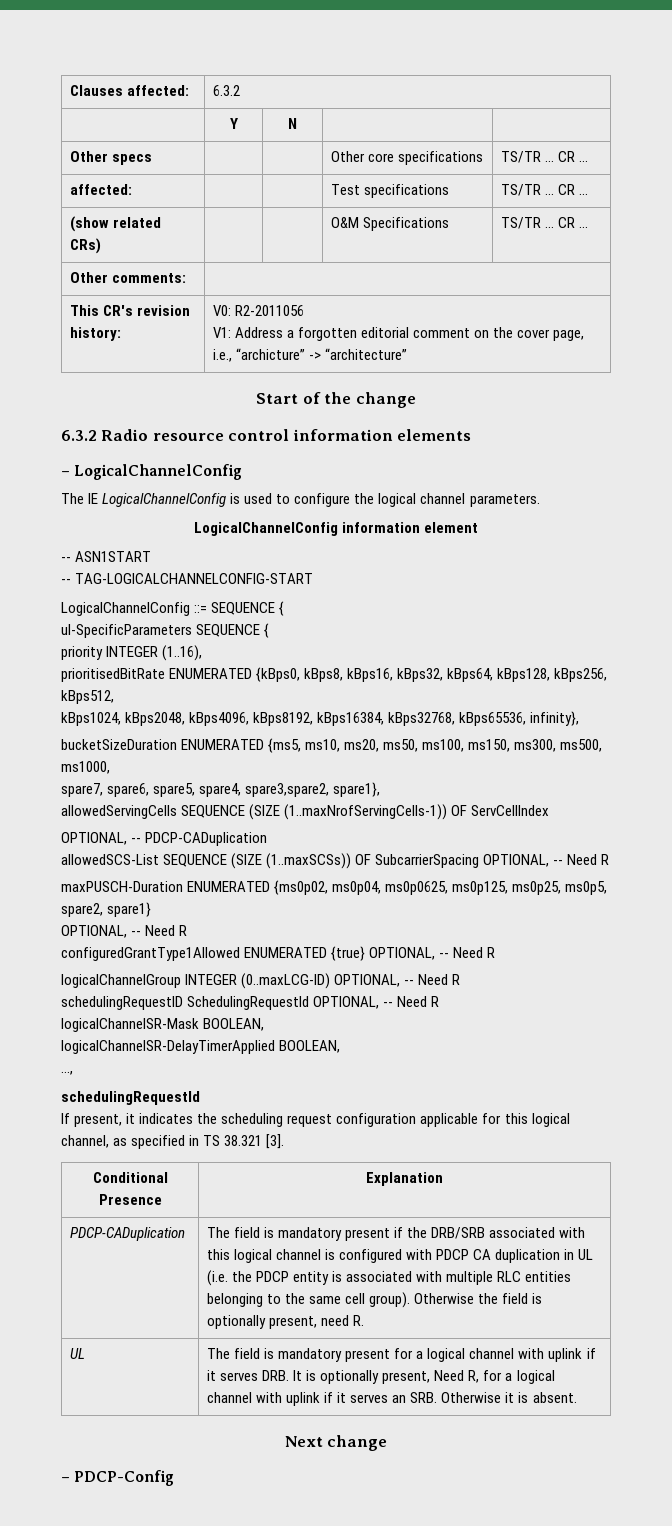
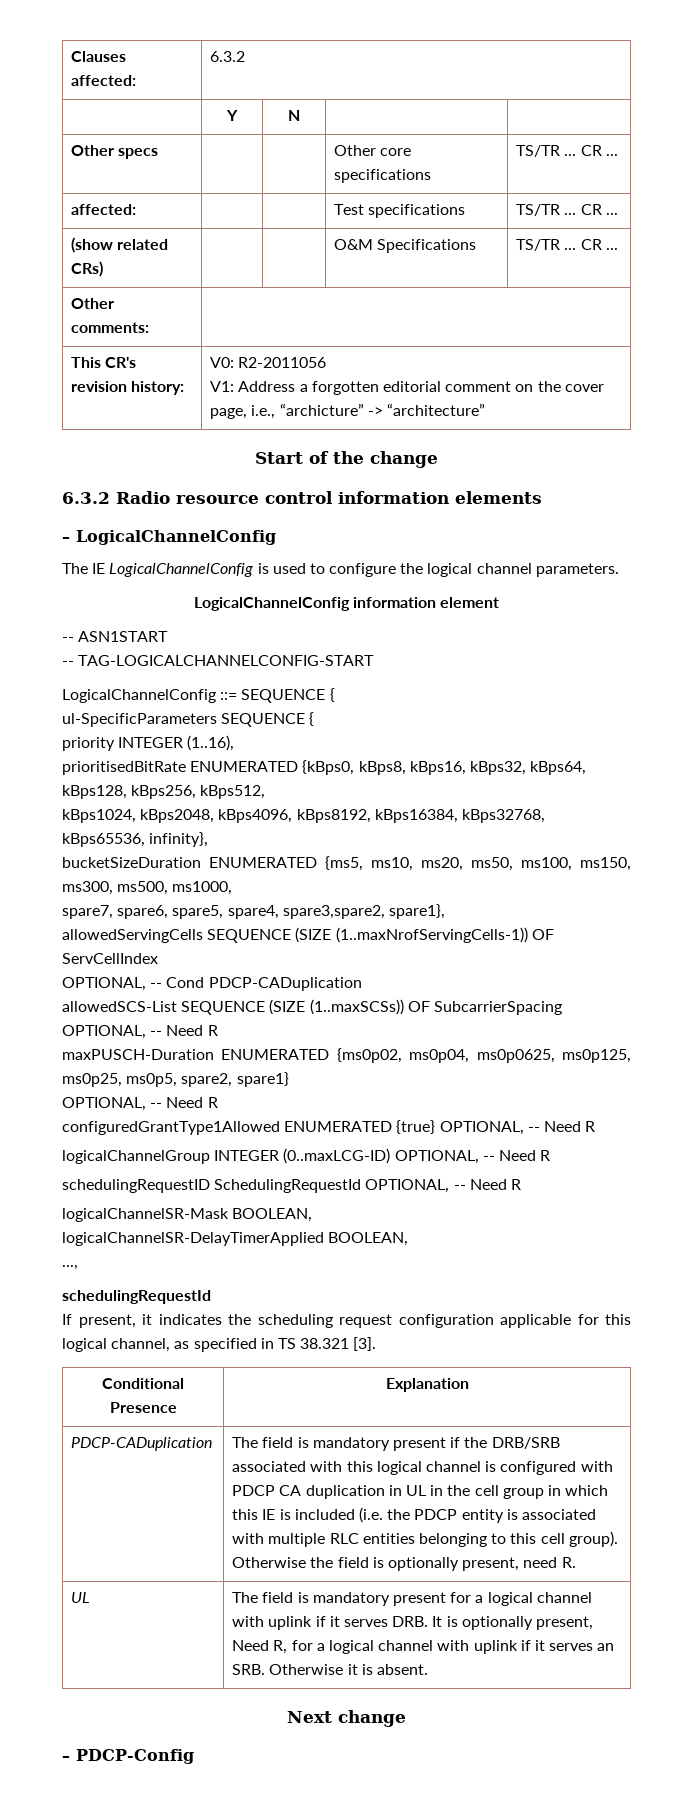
- OPTIONAL, -- PDCP-CADuplication
+ OPTIONAL, -- Cond PDCP-CADuplication
- The field is mandatory present if the DRB/SRB associated with this logical channel is configured with PDCP CA duplication in UL (i.e. the PDCP entity is associated with multiple RLC entities belonging to the same cell group).
+ The field is mandatory present if the DRB/SRB associated with this logical channel is configured with PDCP CA duplication in UL in the cell group in which this IE is included (i.e. the PDCP entity is associated with multiple RLC entities belonging to this cell group).

